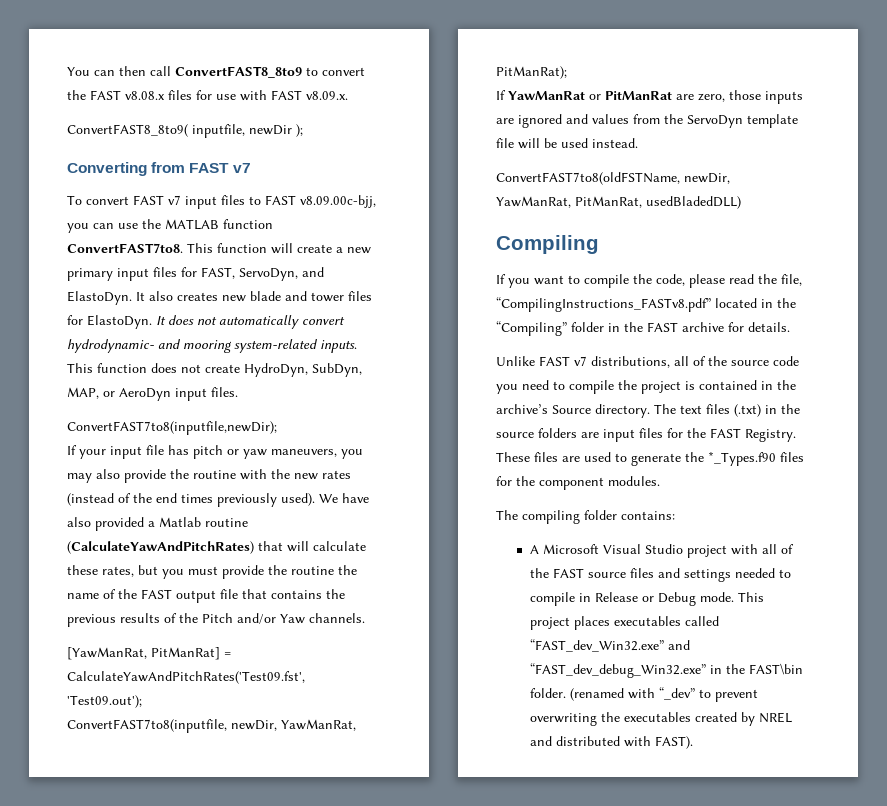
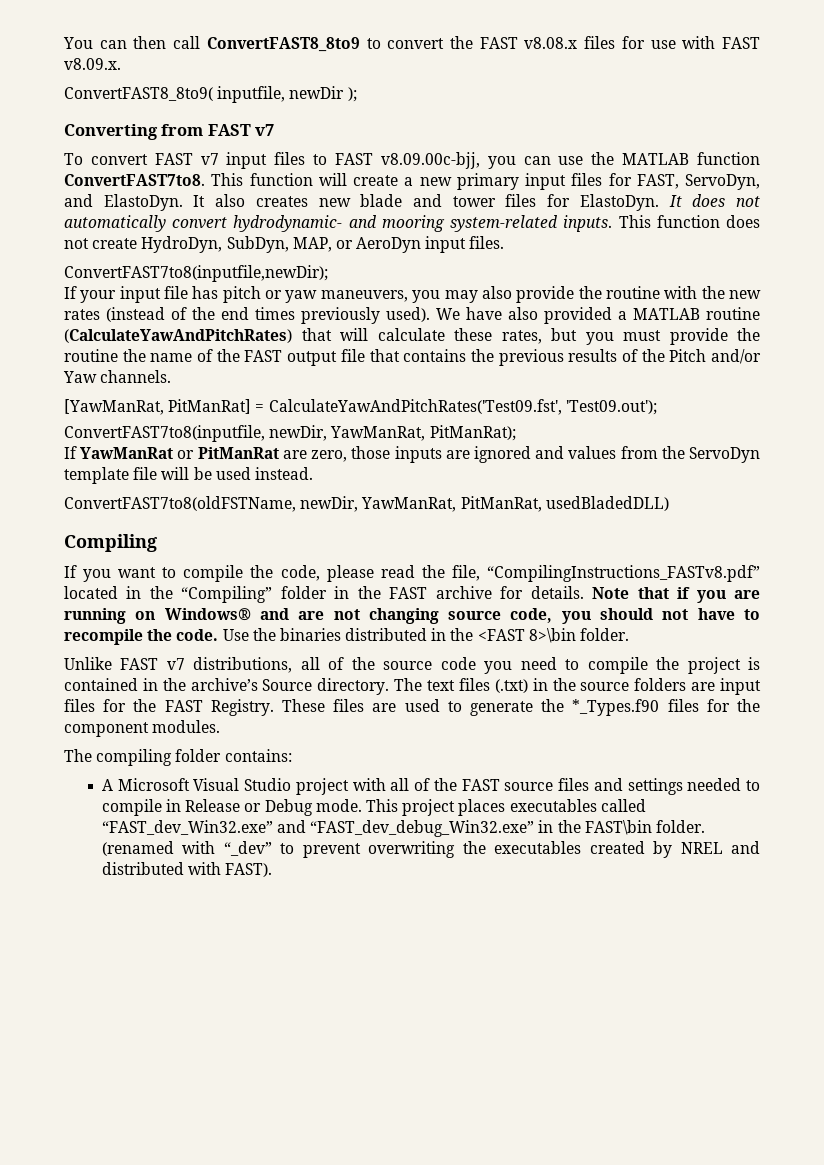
- We have also provided a Matlab routine (CalculateYawAndPitchRates) that will calculate these rates, but you must provide the routine the name of the FAST output file that contains the previous results of the Pitch and/or Yaw channels.
+ We have also provided a MATLAB routine (CalculateYawAndPitchRates) that will calculate these rates, but you must provide the routine the name of the FAST output file that contains the previous results of the Pitch and/or Yaw channels.
+ Note that if you are running on Windows® and are not changing source code, you should not have to recompile the code. Use the binaries distributed in the <FAST 8>\bin folder.

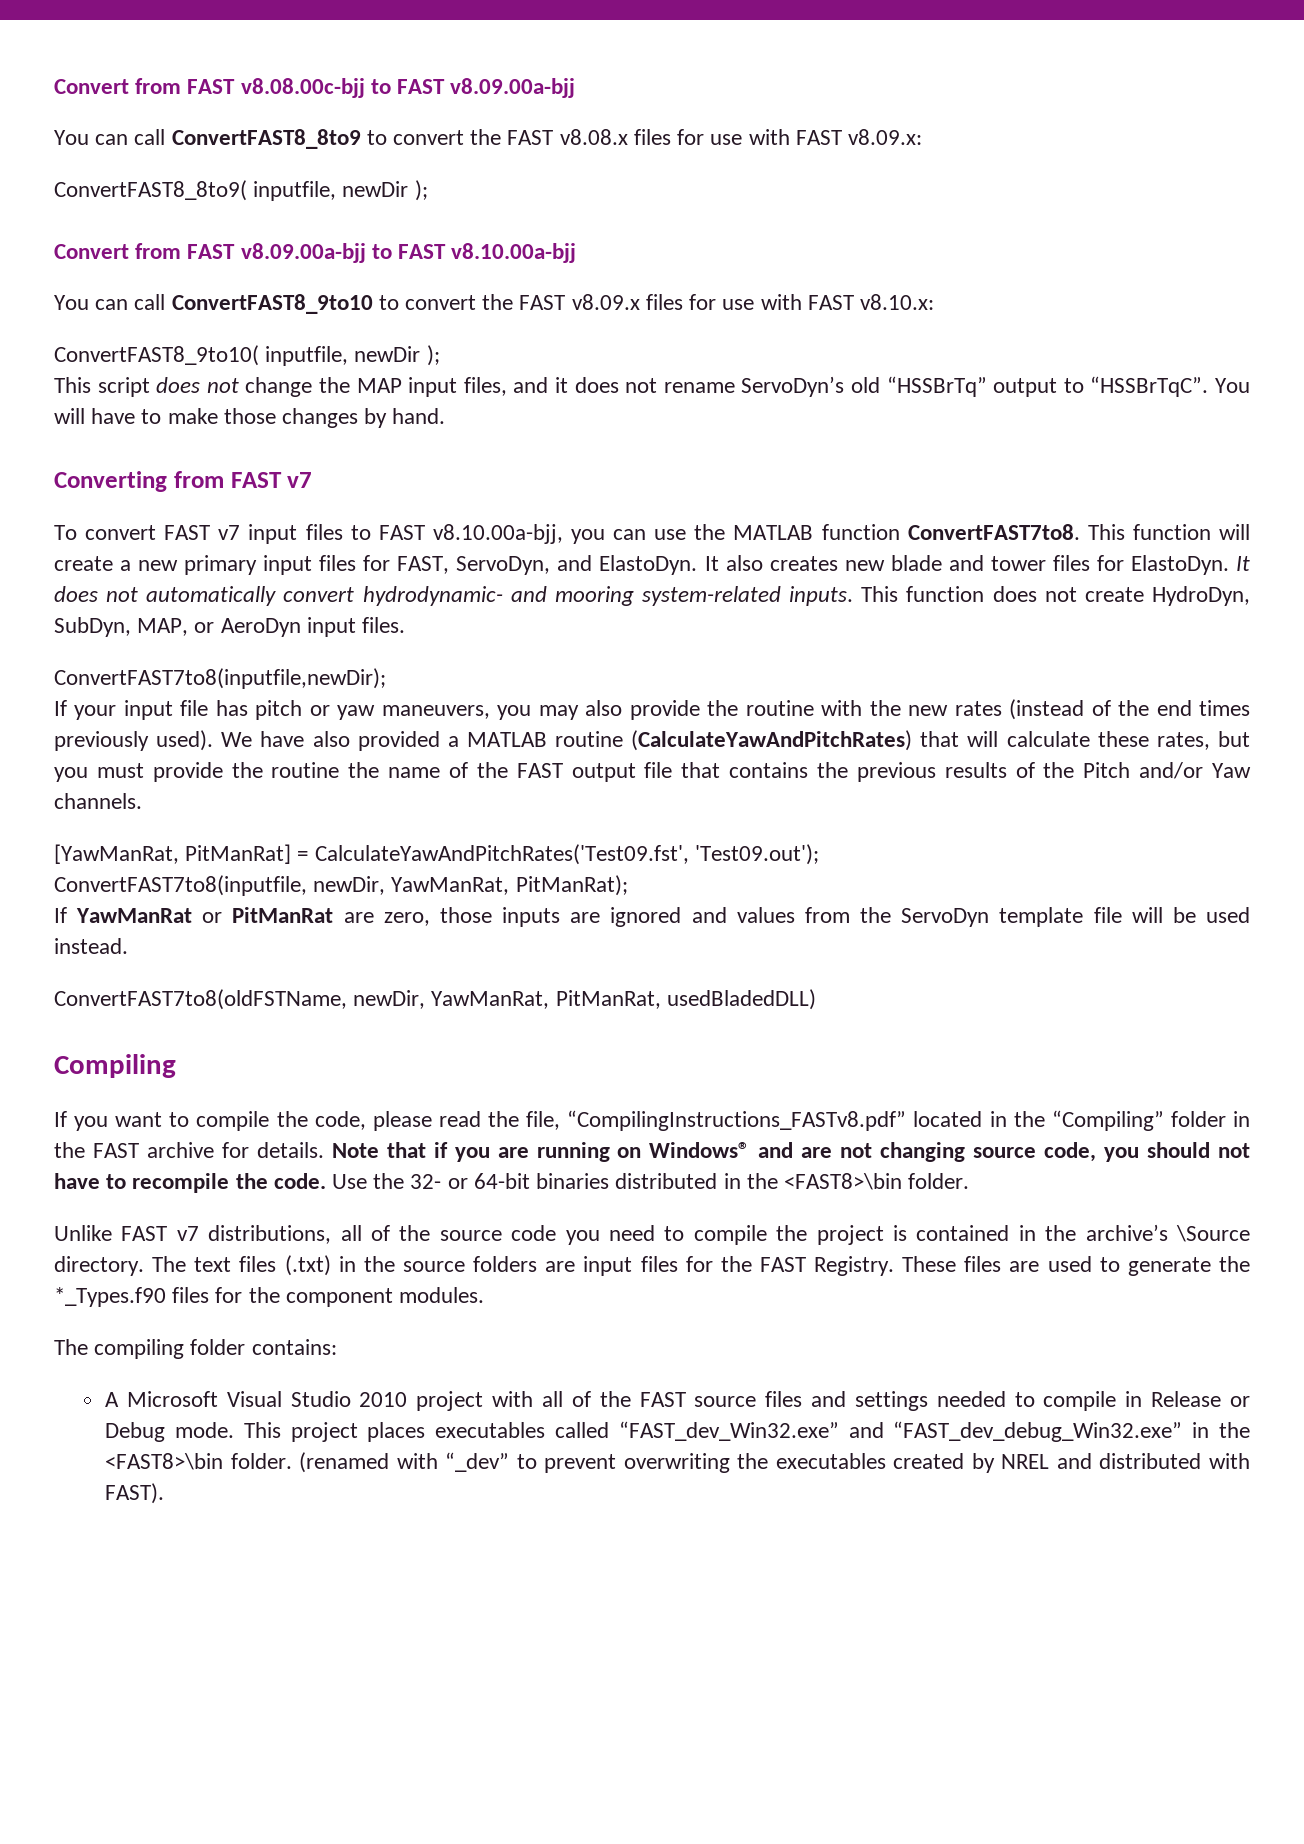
- You can then call ConvertFAST8_8to9 to convert the FAST v8.08.x files for use with FAST v8.09.x.
+ Convert from FAST v8.08.00c-bjj to FAST v8.09.00a-bjj
+ You can call ConvertFAST8_8to9 to convert the FAST v8.08.x files for use with FAST v8.09.x:
+ Convert from FAST v8.09.00a-bjj to FAST v8.10.00a-bjj
+ You can call ConvertFAST8_9to10 to convert the FAST v8.09.x files for use with FAST v8.10.x:
+ ConvertFAST8_9to10( inputfile, newDir );
+ This script does not change the MAP input files, and it does not rename ServoDyn’s old “HSSBrTq” output to “HSSBrTqC”. You will have to make those changes by hand.
- To convert FAST v7 input files to FAST v8.09.00c-bjj, you can use the MATLAB function ConvertFAST7to8.
+ To convert FAST v7 input files to FAST v8.10.00a-bjj, you can use the MATLAB function ConvertFAST7to8.
- Use the binaries distributed in the <FAST 8>\bin folder.
+ Use the 32- or 64-bit binaries distributed in the <FAST8>\bin folder.
- Unlike FAST v7 distributions, all of the source code you need to compile the project is contained in the archive’s Source directory.
+ Unlike FAST v7 distributions, all of the source code you need to compile the project is contained in the archive’s \Source directory.
- A Microsoft Visual Studio project with all of the FAST source files and settings needed to compile in Release or Debug mode.
+ A Microsoft Visual Studio 2010 project with all of the FAST source files and settings needed to compile in Release or Debug mode.
- This project places executables called “FAST_dev_Win32.exe” and “FAST_dev_debug_Win32.exe” in the FAST\bin folder.
+ This project places executables called “FAST_dev_Win32.exe” and “FAST_dev_debug_Win32.exe” in the <FAST8>\bin folder.

